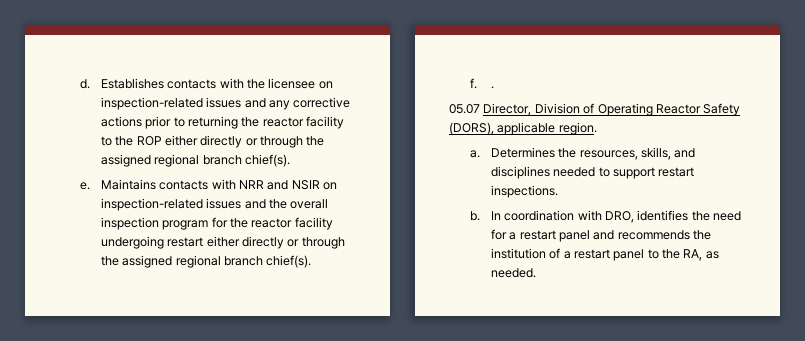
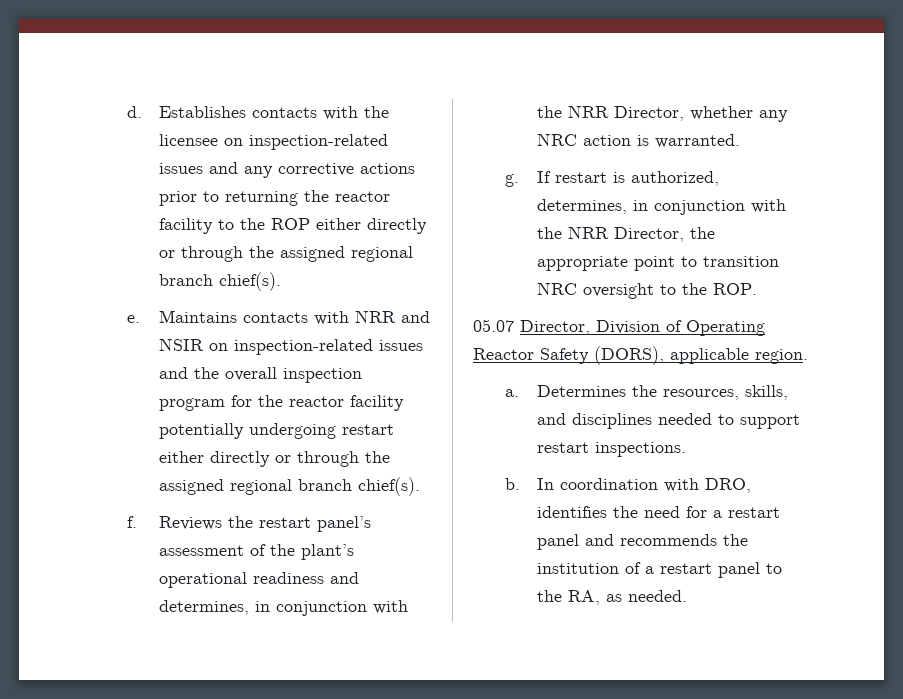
- Maintains contacts with NRR and NSIR on inspection-related issues and the overall inspection program for the reactor facility undergoing restart either directly or through the assigned regional branch chief(s).
+ Maintains contacts with NRR and NSIR on inspection-related issues and the overall inspection program for the reactor facility potentially undergoing restart either directly or through the assigned regional branch chief(s).
- f. .
+ f. Reviews the restart panel’s assessment of the plant’s operational readiness and determines, in conjunction with the NRR Director, whether any NRC action is warranted.
+ g. If restart is authorized, determines, in conjunction with the NRR Director, the appropriate point to transition NRC oversight to the ROP.

